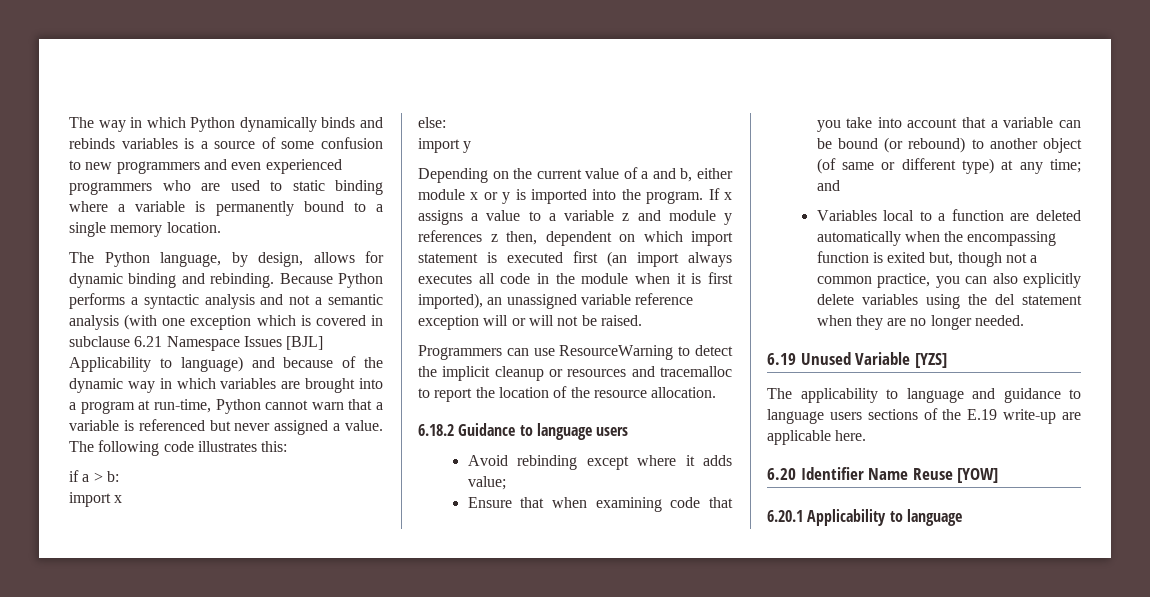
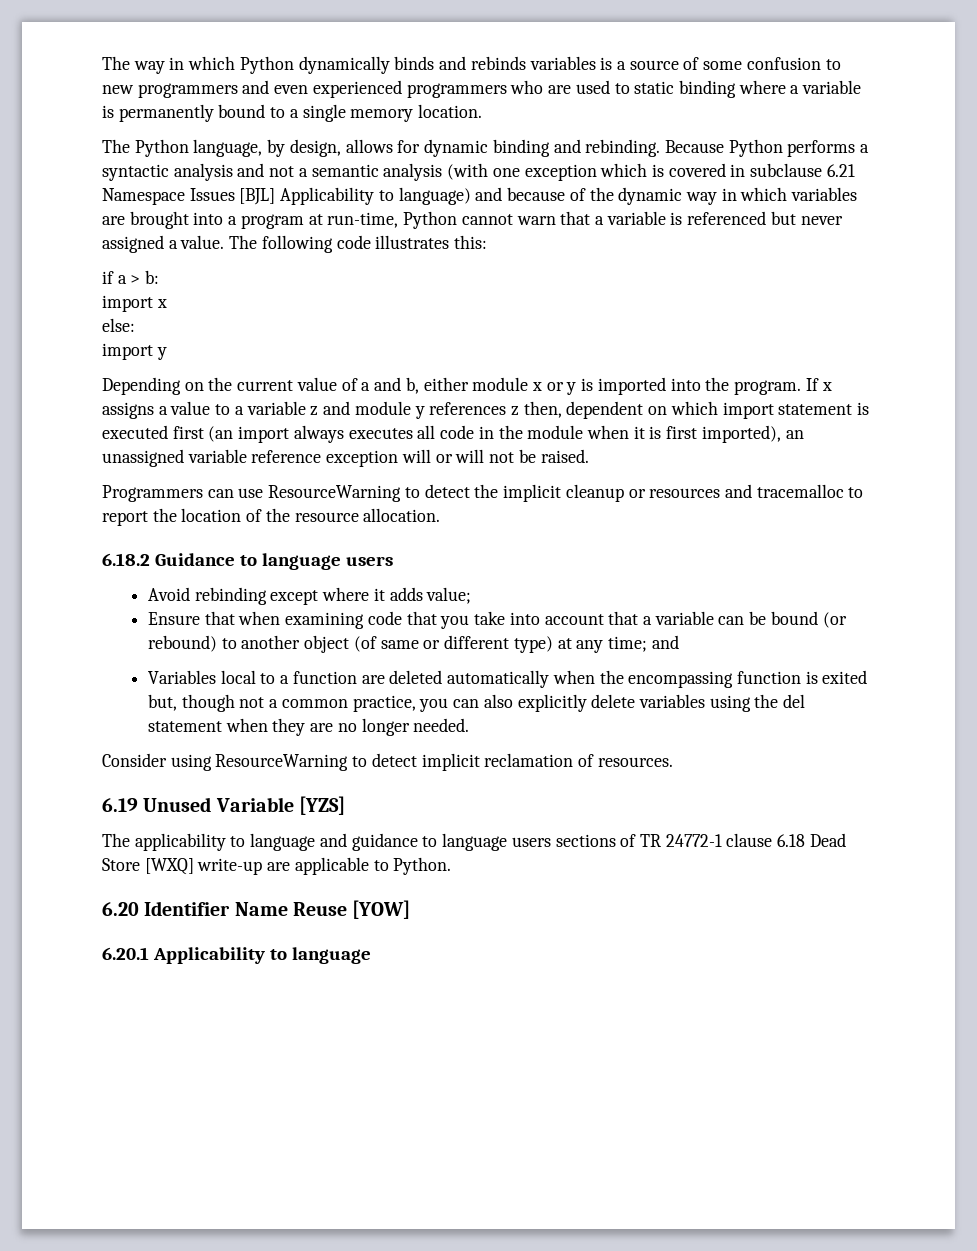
+ Consider using ResourceWarning to detect implicit reclamation of resources.
- The applicability to language and guidance to language users sections of the E.19 write-up are applicable here.
+ The applicability to language and guidance to language users sections of TR 24772-1 clause 6.18 Dead Store [WXQ] write-up are applicable to Python.

